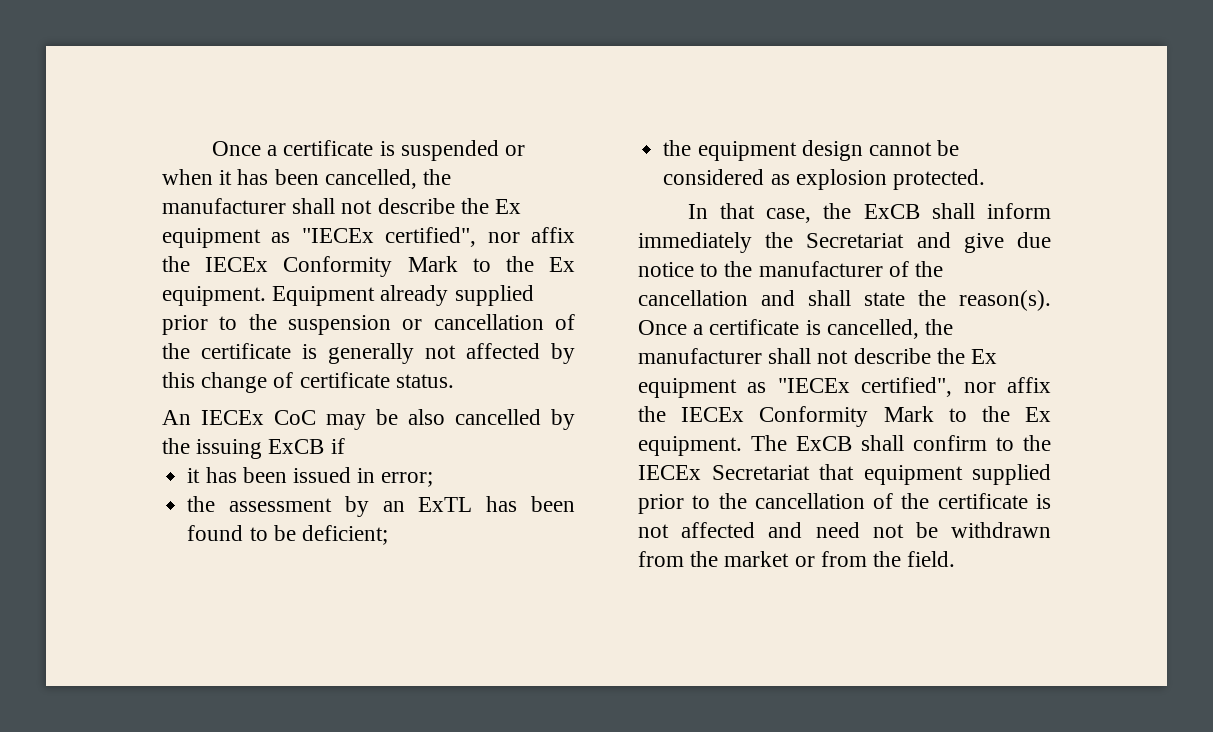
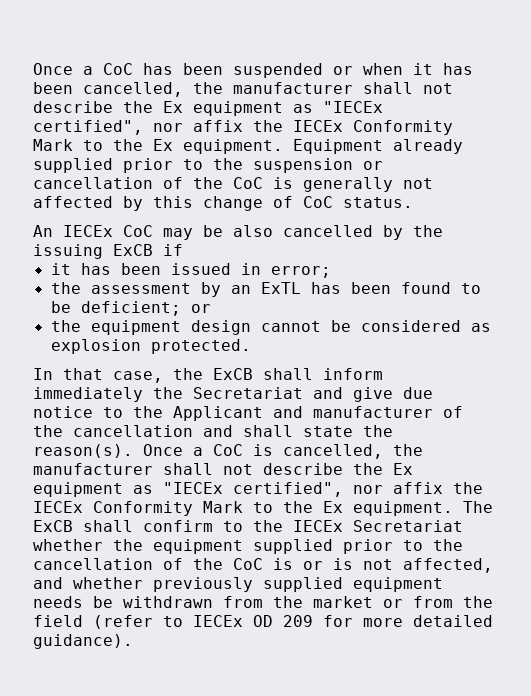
- Once a certificate is suspended or when it has been cancelled, the manufacturer shall not describe the Ex equipment as "IECEx certified", nor affix the IECEx Conformity Mark to the Ex equipment.
+ Once a CoC has been suspended or when it has been cancelled, the manufacturer shall not describe the Ex equipment as "IECEx certified", nor affix the IECEx Conformity Mark to the Ex equipment.
- Equipment already supplied prior to the suspension or cancellation of the certificate is generally not affected by this change of certificate status.
+ Equipment already supplied prior to the suspension or cancellation of the CoC is generally not affected by this change of CoC status.
- the assessment by an ExTL has been found to be deficient;
+ the assessment by an ExTL has been found to be deficient; or
- In that case, the ExCB shall inform immediately the Secretariat and give due notice to the manufacturer of the cancellation and shall state the reason(s).
+ In that case, the ExCB shall inform immediately the Secretariat and give due notice to the Applicant and manufacturer of the cancellation and shall state the reason(s).
- Once a certificate is cancelled, the manufacturer shall not describe the Ex equipment as "IECEx certified", nor affix the IECEx Conformity Mark to the Ex equipment.
+ Once a CoC is cancelled, the manufacturer shall not describe the Ex equipment as "IECEx certified", nor affix the IECEx Conformity Mark to the Ex equipment.
- The ExCB shall confirm to the IECEx Secretariat that equipment supplied prior to the cancellation of the certificate is not affected and need not be withdrawn from the market or from the field.
+ The ExCB shall confirm to the IECEx Secretariat whether the equipment supplied prior to the cancellation of the CoC is or is not affected, and whether previously supplied equipment needs be withdrawn from the market or from the field (refer to IECEx OD 209 for more detailed guidance).

